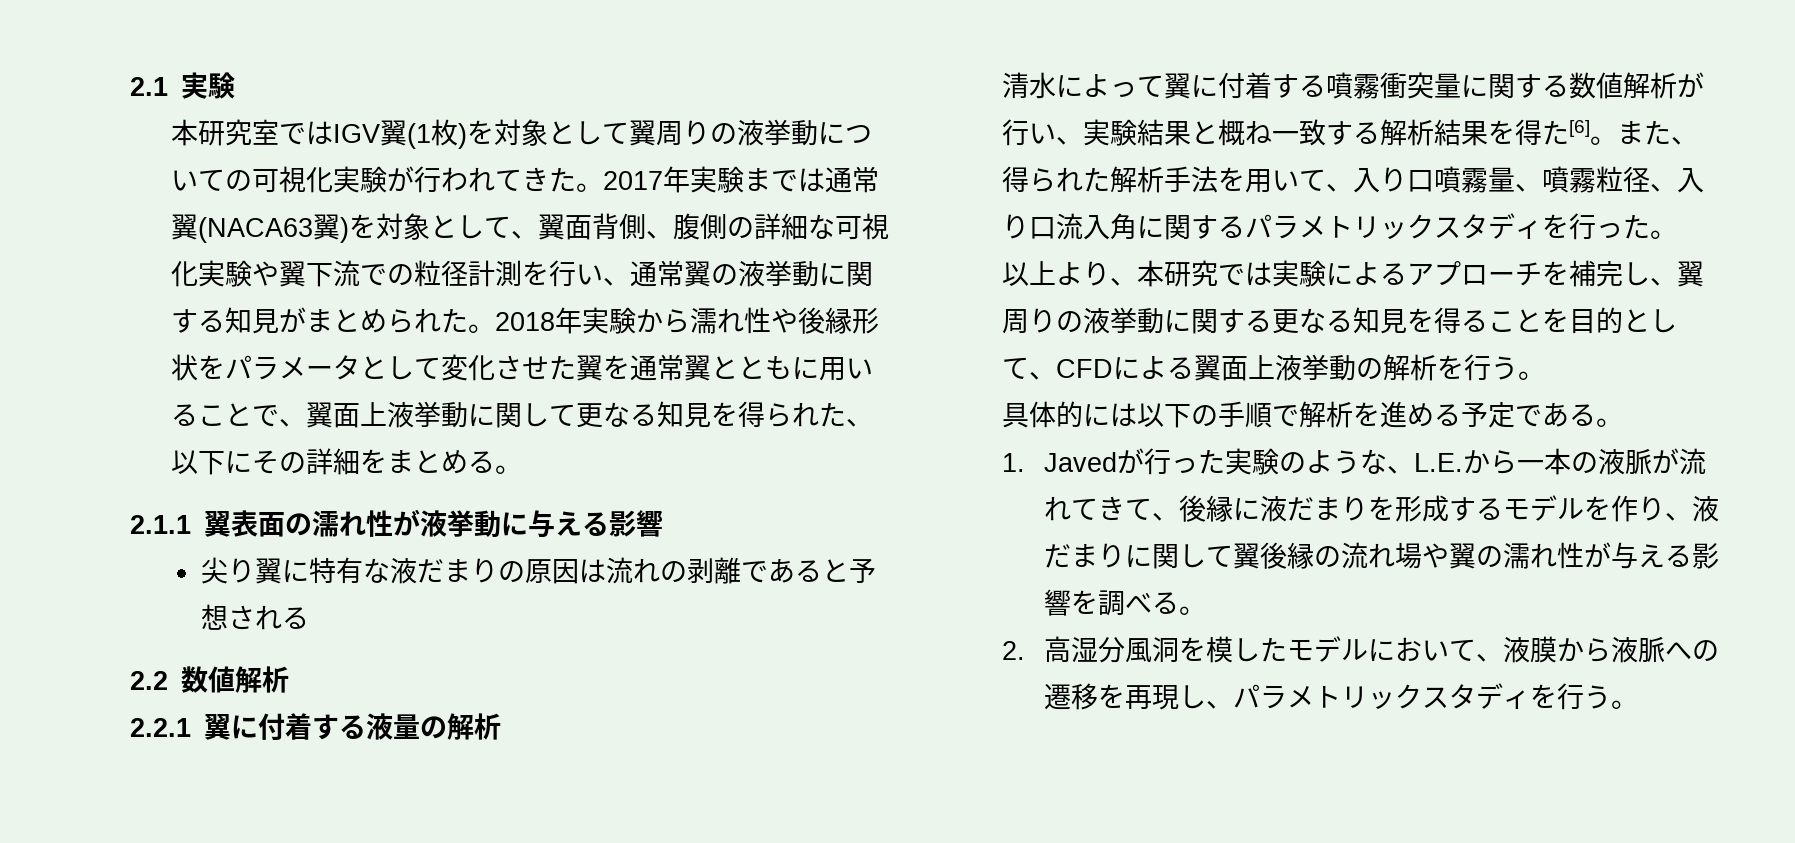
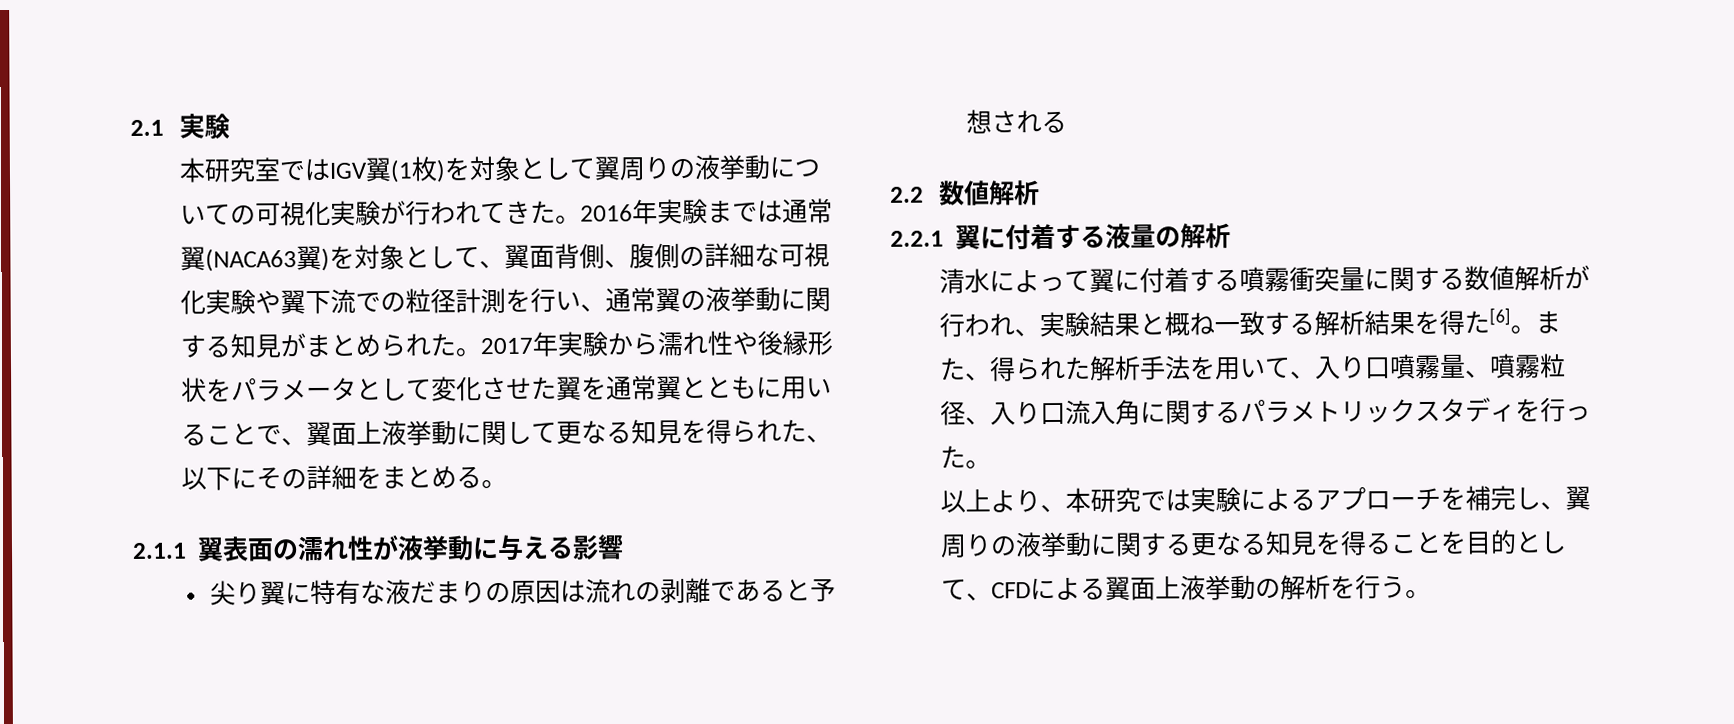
- 2017年実験までは通常翼(NACA63翼)を対象として、翼面背側、腹側の詳細な可視化実験や翼下流での粒径計測を行い、通常翼の液挙動に関する知見がまとめられた。
+ 2016年実験までは通常翼(NACA63翼)を対象として、翼面背側、腹側の詳細な可視化実験や翼下流での粒径計測を行い、通常翼の液挙動に関する知見がまとめられた。
- 2018年実験から濡れ性や後縁形状をパラメータとして変化させた翼を通常翼とともに用いることで、翼面上液挙動に関して更なる知見を得られた、以下にその詳細をまとめる。
+ 2017年実験から濡れ性や後縁形状をパラメータとして変化させた翼を通常翼とともに用いることで、翼面上液挙動に関して更なる知見を得られた、以下にその詳細をまとめる。
- 清水によって翼に付着する噴霧衝突量に関する数値解析が行い、実験結果と概ね一致する解析結果を得た[6]。
+ 清水によって翼に付着する噴霧衝突量に関する数値解析が行われ、実験結果と概ね一致する解析結果を得た[6]。
- 具体的には以下の手順で解析を進める予定である。
- 1. Javedが行った実験のような、L.E.から一本の液脈が流れてきて、後縁に液だまりを形成するモデルを作り、液だまりに関して翼後縁の流れ場や翼の濡れ性が与える影響を調べる。
- 2.高湿分風洞を模したモデルにおいて、液膜から液脈への遷移を再現し、パラメトリックスタディを行う。

